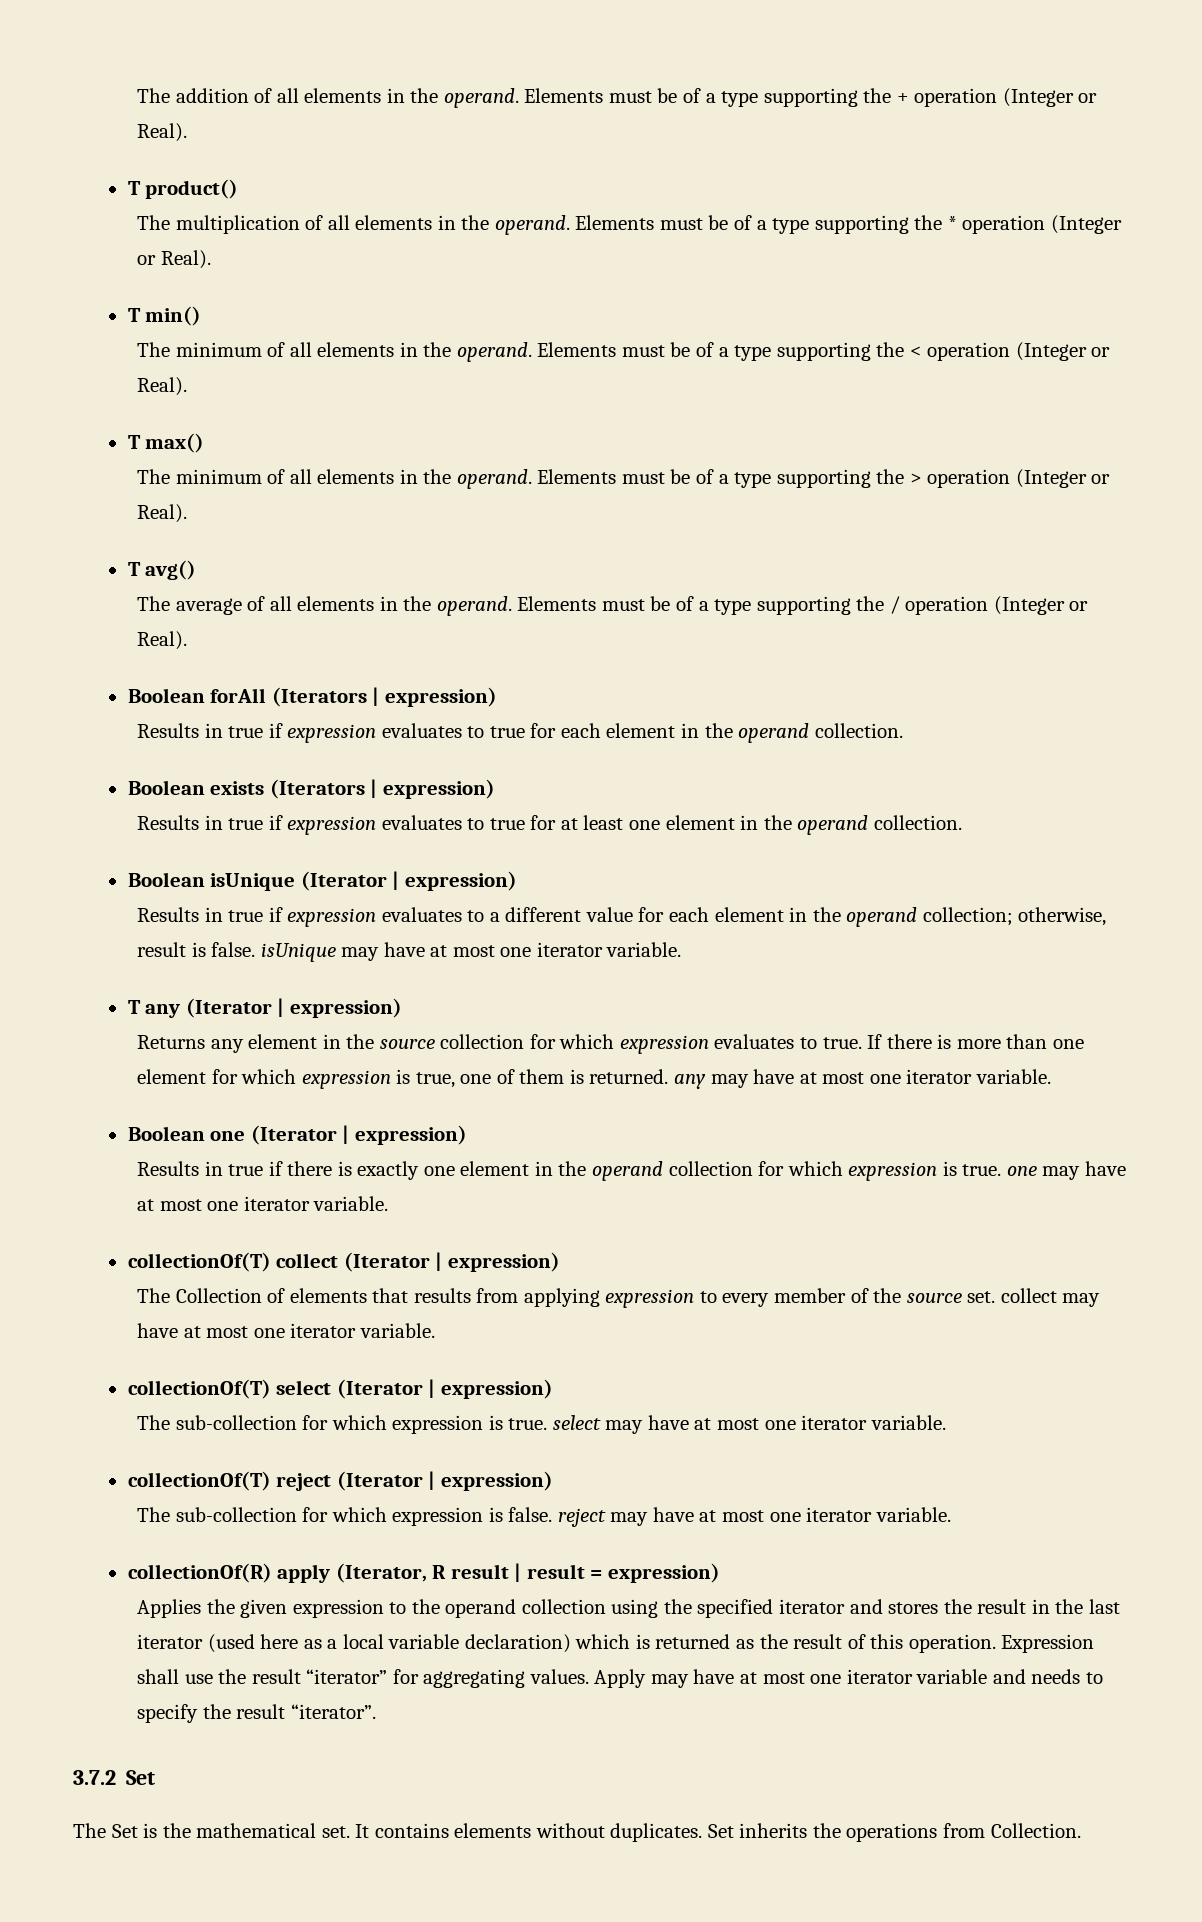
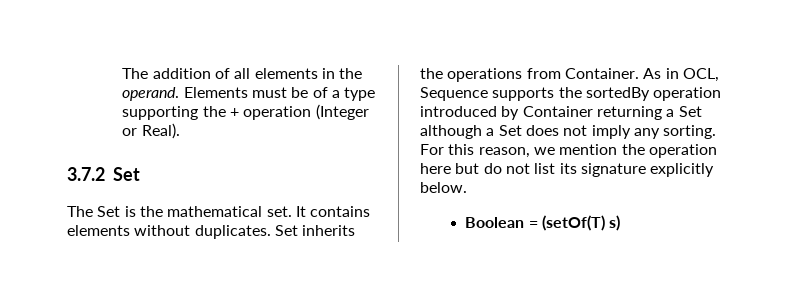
- T product()
- The multiplication of all elements in the operand. Elements must be of a type supporting the * operation (Integer or Real).
- T min()
- The minimum of all elements in the operand. Elements must be of a type supporting the < operation (Integer or Real).
- T max()
- The minimum of all elements in the operand. Elements must be of a type supporting the > operation (Integer or Real).
- T avg()
- The average of all elements in the operand. Elements must be of a type supporting the / operation (Integer or Real).
- Boolean forAll (Iterators | expression)
- Results in true if expression evaluates to true for each element in the operand collection.
- Boolean exists (Iterators | expression)
- Results in true if expression evaluates to true for at least one element in the operand collection.
- Boolean isUnique (Iterator | expression)
- Results in true if expression evaluates to a different value for each element in the operand collection; otherwise, result is false. isUnique may have at most one iterator variable.
- T any (Iterator | expression)
- Returns any element in the source collection for which expression evaluates to true. If there is more than one element for which expression is true, one of them is returned. any may have at most one iterator variable.
- Boolean one (Iterator | expression)
- Results in true if there is exactly one element in the operand collection for which expression is true. one may have at most one iterator variable.
- collectionOf(T) collect (Iterator | expression)
- The Collection of elements that results from applying expression to every member of the source set. collect may have at most one iterator variable.
- collectionOf(T) select (Iterator | expression)
- The sub-collection for which expression is true. select may have at most one iterator variable.
- collectionOf(T) reject (Iterator | expression)
- The sub-collection for which expression is false. reject may have at most one iterator variable.
- collectionOf(R) apply (Iterator, R result | result = expression)
- Applies the given expression to the operand collection using the specified iterator and stores the result in the last iterator (used here as a local variable declaration) which is returned as the result of this operation. Expression shall use the result “iterator” for aggregating values. Apply may have at most one iterator variable and needs to specify the result “iterator”.
- Set inherits the operations from Collection.
+ Set inherits the operations from Container. As in OCL, Sequence supports the sortedBy operation introduced by Container returning a Set although a Set does not imply any sorting. For this reason, we mention the operation here but do not list its signature explicitly below.
+ Boolean = (setOf(T) s)

